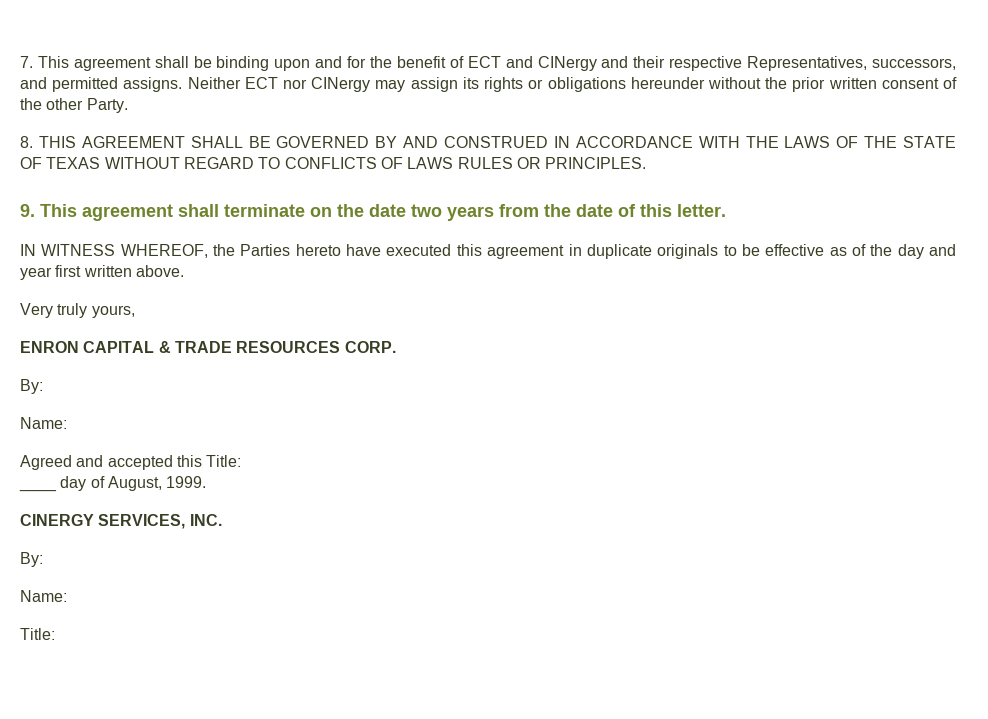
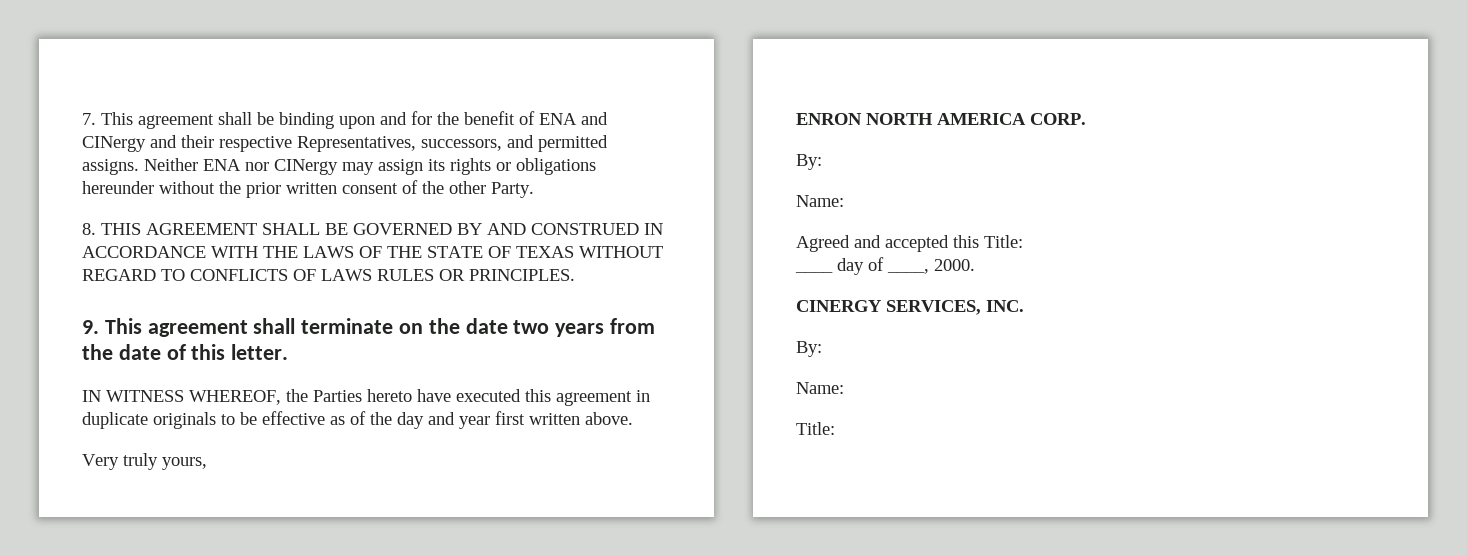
- 7. This agreement shall be binding upon and for the benefit of ECT and CINergy and their respective Representatives, successors, and permitted assigns.
+ 7. This agreement shall be binding upon and for the benefit of ENA and CINergy and their respective Representatives, successors, and permitted assigns.
- Neither ECT nor CINergy may assign its rights or obligations hereunder without the prior written consent of the other Party.
+ Neither ENA nor CINergy may assign its rights or obligations hereunder without the prior written consent of the other Party.
- ENRON CAPITAL & TRADE RESOURCES CORP.
+ ENRON NORTH AMERICA CORP.
- ____ day of August, 1999.
+ ____ day of ____, 2000.

